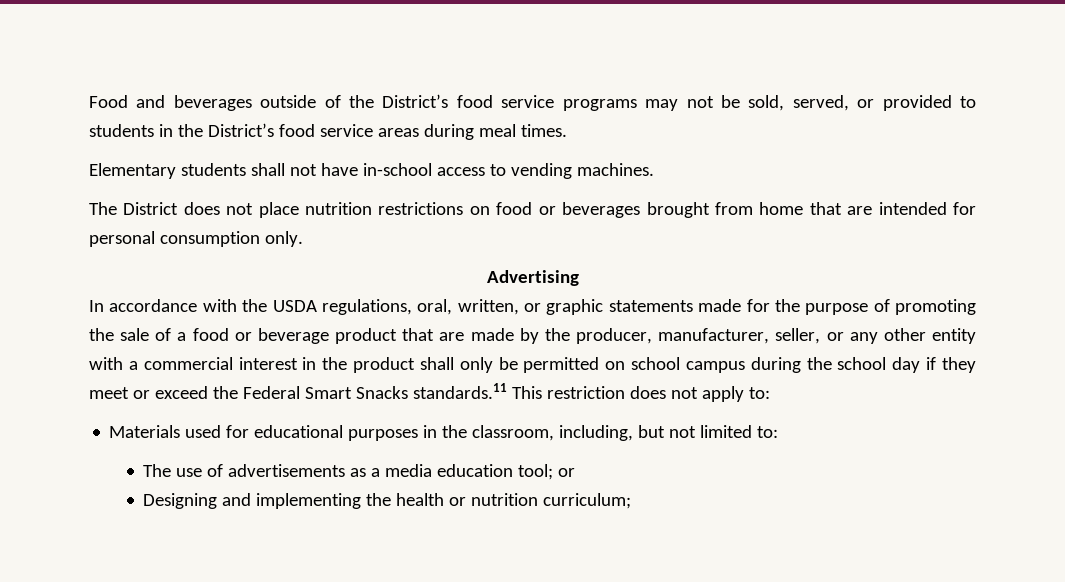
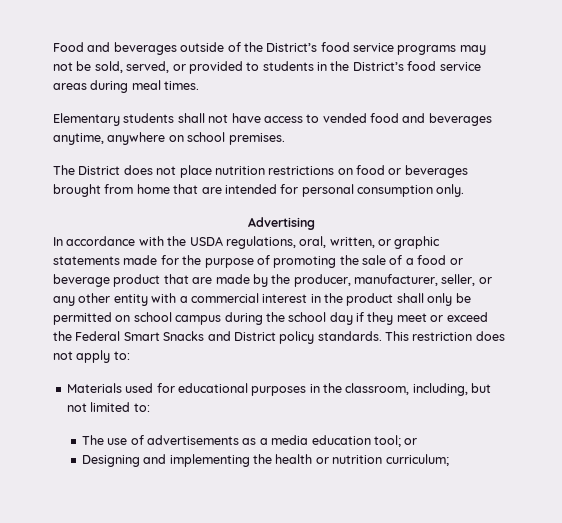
- Elementary students shall not have in-school access to vending machines.
+ Elementary students shall not have access to vended food and beverages anytime, anywhere on school premises.
- In accordance with the USDA regulations, oral, written, or graphic statements made for the purpose of promoting the sale of a food or beverage product that are made by the producer, manufacturer, seller, or any other entity with a commercial interest in the product shall only be permitted on school campus during the school day if they meet or exceed the Federal Smart Snacks standards.11 This restriction does not apply to:
+ In accordance with the USDA regulations, oral, written, or graphic statements made for the purpose of promoting the sale of a food or beverage product that are made by the producer, manufacturer, seller, or any other entity with a commercial interest in the product shall only be permitted on school campus during the school day if they meet or exceed the Federal Smart Snacks and District policy standards. This restriction does not apply to:

